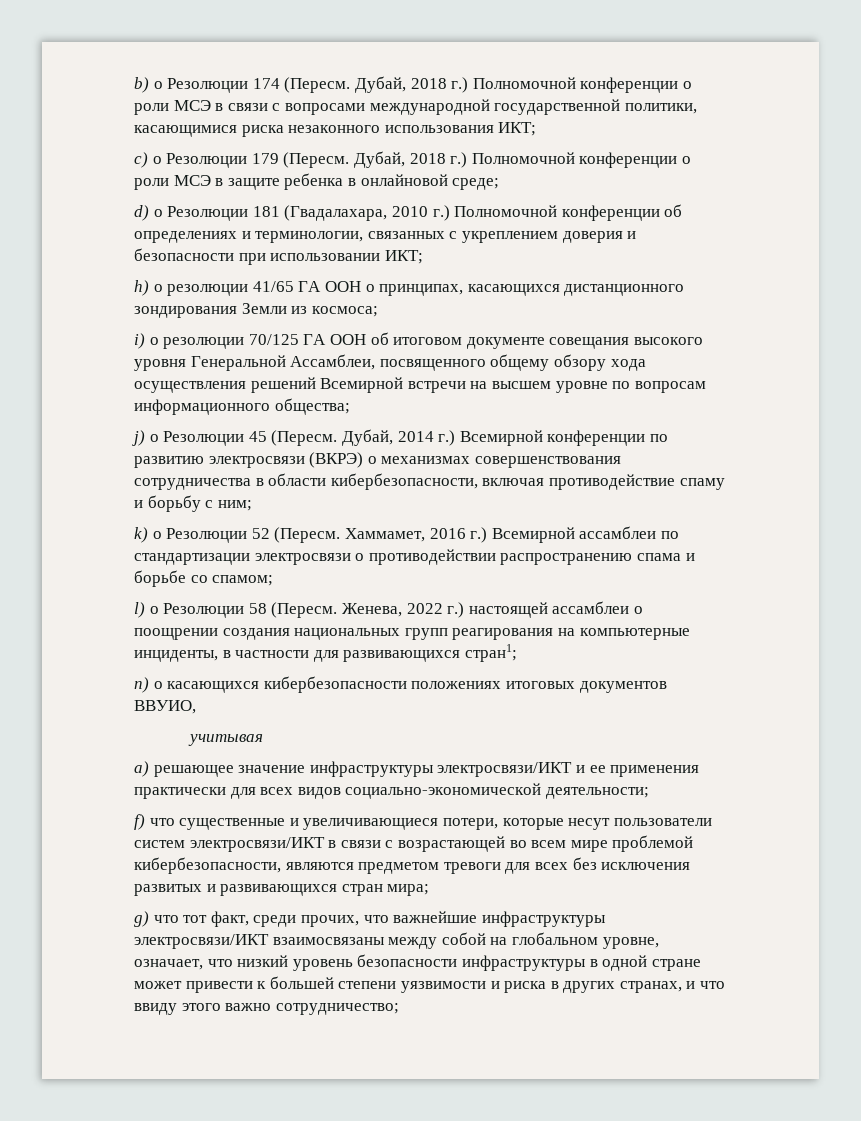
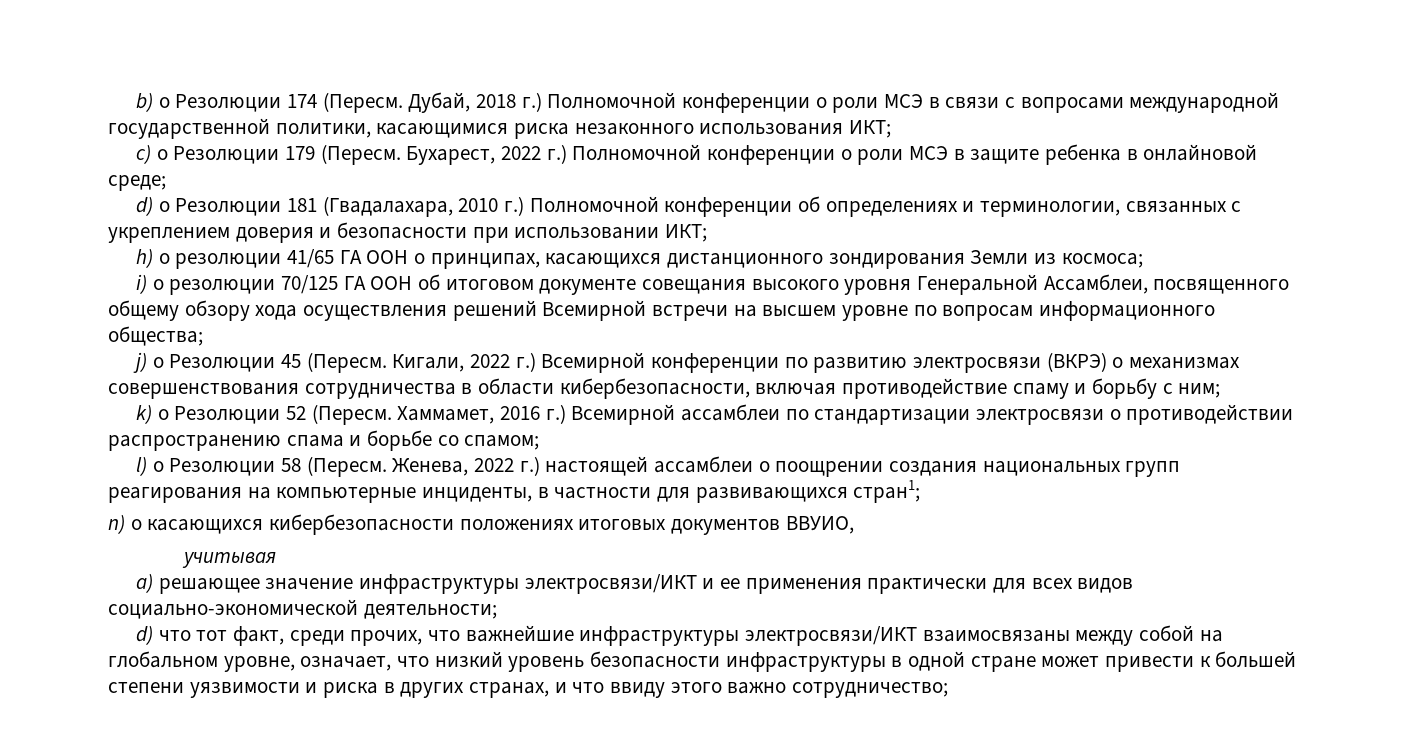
- Дубай, 2018 г.) Полномочной конференции о роли МСЭ в защите ребенка в онлайновой среде;
+ Бухарест, 2022 г.) Полномочной конференции о роли МСЭ в защите ребенка в онлайновой среде;
- Дубай, 2014 г.) Всемирной конференции по развитию электросвязи (ВКРЭ) о механизмах совершенствования сотрудничества в области кибербезопасности, включая противодействие спаму и борьбу с ним;
+ Кигали, 2022 г.) Всемирной конференции по развитию электросвязи (ВКРЭ) о механизмах совершенствования сотрудничества в области кибербезопасности, включая противодействие спаму и борьбу с ним;
- f) что существенные и увеличивающиеся потери, которые несут пользователи систем электросвязи/ИКТ в связи с возрастающей во всем мире проблемой кибербезопасности, являются предметом тревоги для всех без исключения развитых и развивающихся стран мира;
- g) что тот факт, среди прочих, что важнейшие инфраструктуры электросвязи/ИКТ взаимосвязаны между собой на глобальном уровне, означает, что низкий уровень безопасности инфраструктуры в одной стране может привести к большей степени уязвимости и риска в других странах, и что ввиду этого важно сотрудничество;
+ d) что тот факт, среди прочих, что важнейшие инфраструктуры электросвязи/ИКТ взаимосвязаны между собой на глобальном уровне, означает, что низкий уровень безопасности инфраструктуры в одной стране может привести к большей степени уязвимости и риска в других странах, и что ввиду этого важно сотрудничество;

